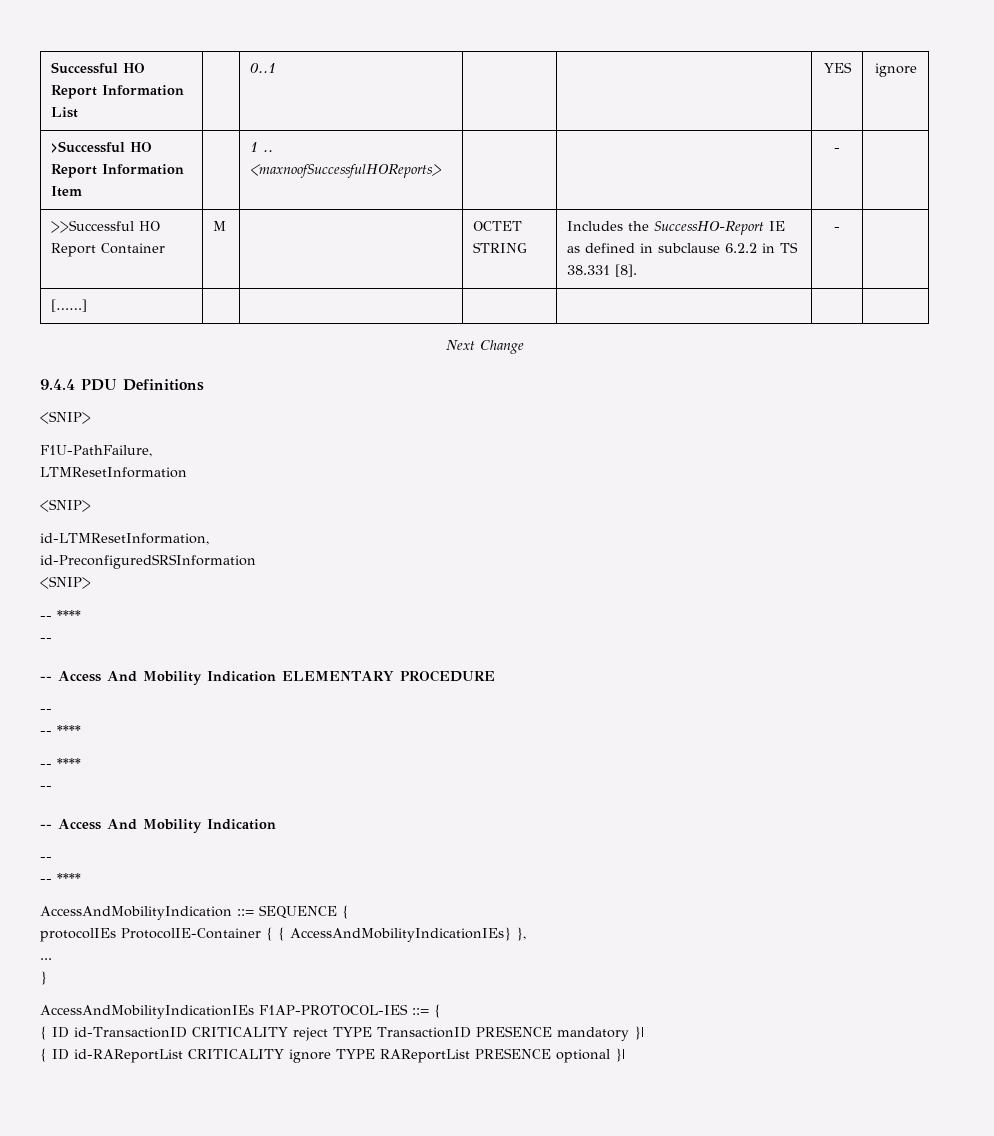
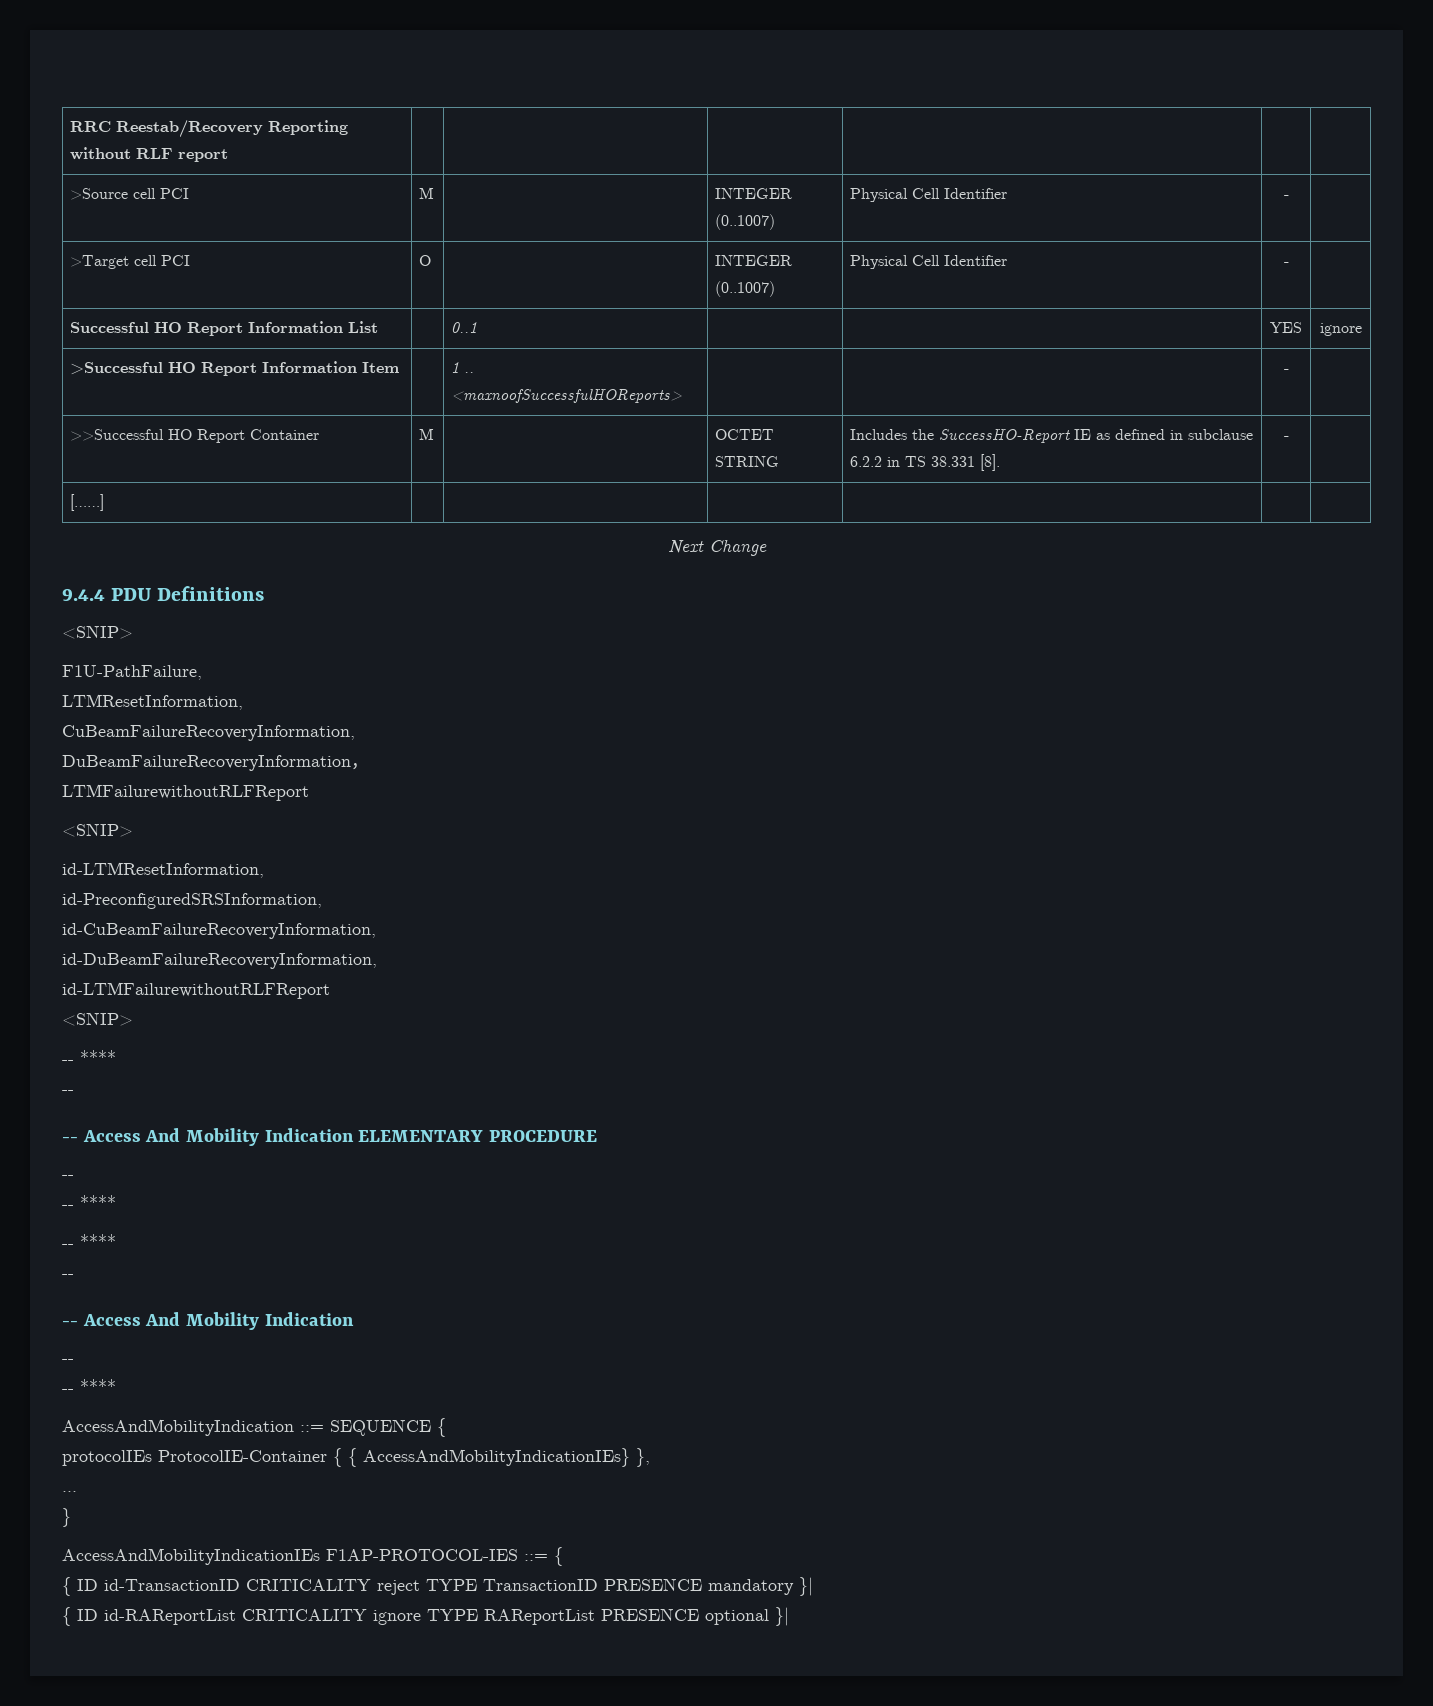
+ RRC Reestab/Recovery Reporting without RLF report | | | | | |
+ >Source cell PCI | M | | INTEGER (0..1007) | Physical Cell Identifier | - |
+ >Target cell PCI | O | | INTEGER (0..1007) | Physical Cell Identifier | - |
- LTMResetInformation
+ LTMResetInformation,
+ CuBeamFailureRecoveryInformation,
+ DuBeamFailureRecoveryInformation，
+ LTMFailurewithoutRLFReport
  <SNIP>
  id-LTMResetInformation,
- id-PreconfiguredSRSInformation
+ id-PreconfiguredSRSInformation,
+ id-CuBeamFailureRecoveryInformation,
+ id-DuBeamFailureRecoveryInformation,
+ id-LTMFailurewithoutRLFReport

